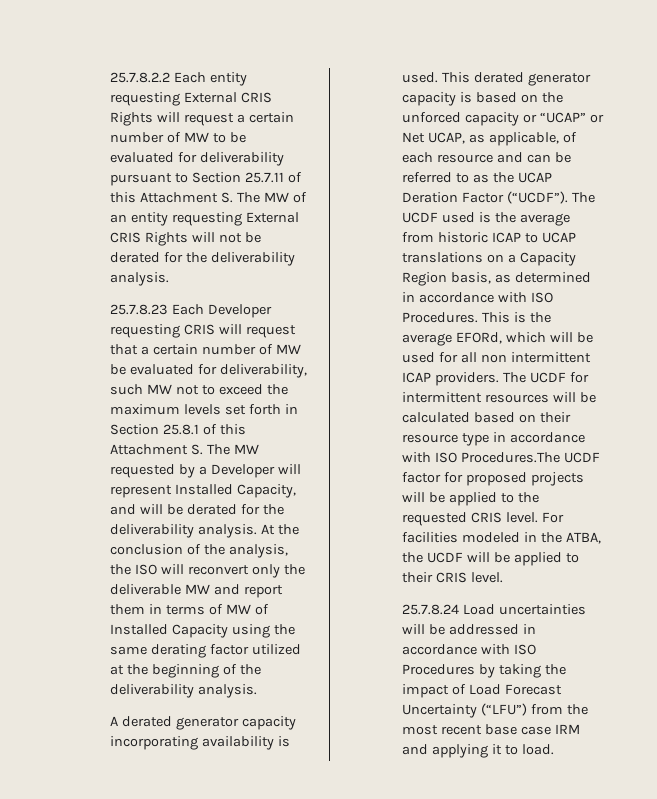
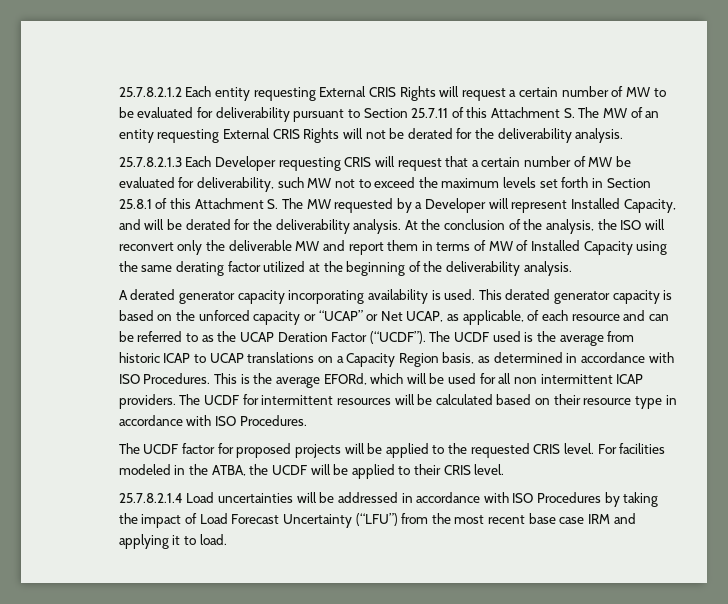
- 25.7.8.2.2 Each entity requesting External CRIS Rights will request a certain number of MW to be evaluated for deliverability pursuant to Section 25.7.11 of this Attachment S. The MW of an entity requesting External CRIS Rights will not be derated for the deliverability analysis.
+ 25.7.8.2.1.2 Each entity requesting External CRIS Rights will request a certain number of MW to be evaluated for deliverability pursuant to Section 25.7.11 of this Attachment S. The MW of an entity requesting External CRIS Rights will not be derated for the deliverability analysis.
- 25.7.8.23 Each Developer requesting CRIS will request that a certain number of MW be evaluated for deliverability, such MW not to exceed the maximum levels set forth in Section 25.8.1 of this Attachment S. The MW requested by a Developer will represent Installed Capacity, and will be derated for the deliverability analysis.
+ 25.7.8.2.1.3 Each Developer requesting CRIS will request that a certain number of MW be evaluated for deliverability, such MW not to exceed the maximum levels set forth in Section 25.8.1 of this Attachment S. The MW requested by a Developer will represent Installed Capacity, and will be derated for the deliverability analysis.
- The UCDF for intermittent resources will be calculated based on their resource type in accordance with ISO Procedures.The UCDF factor for proposed projects will be applied to the requested CRIS level.
+ The UCDF for intermittent resources will be calculated based on their resource type in accordance with ISO Procedures.
+ The UCDF factor for proposed projects will be applied to the requested CRIS level.
- 25.7.8.24 Load uncertainties will be addressed in accordance with ISO Procedures by taking the impact of Load Forecast Uncertainty (“LFU”) from the most recent base case IRM and applying it to load.
+ 25.7.8.2.1.4 Load uncertainties will be addressed in accordance with ISO Procedures by taking the impact of Load Forecast Uncertainty (“LFU”) from the most recent base case IRM and applying it to load.

